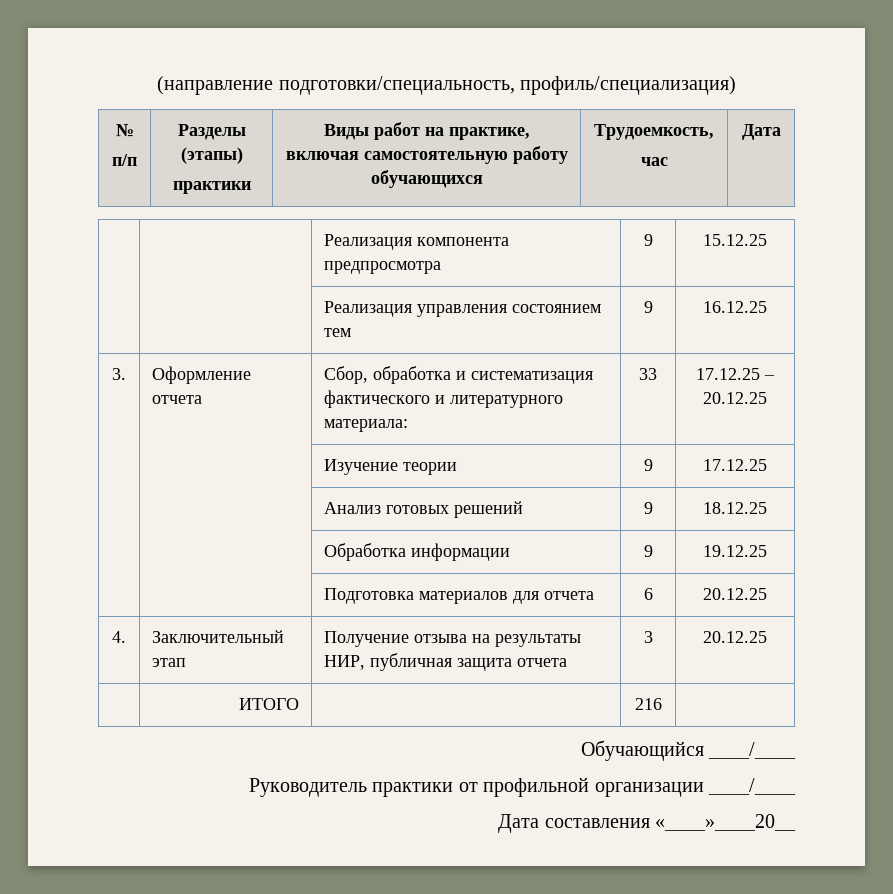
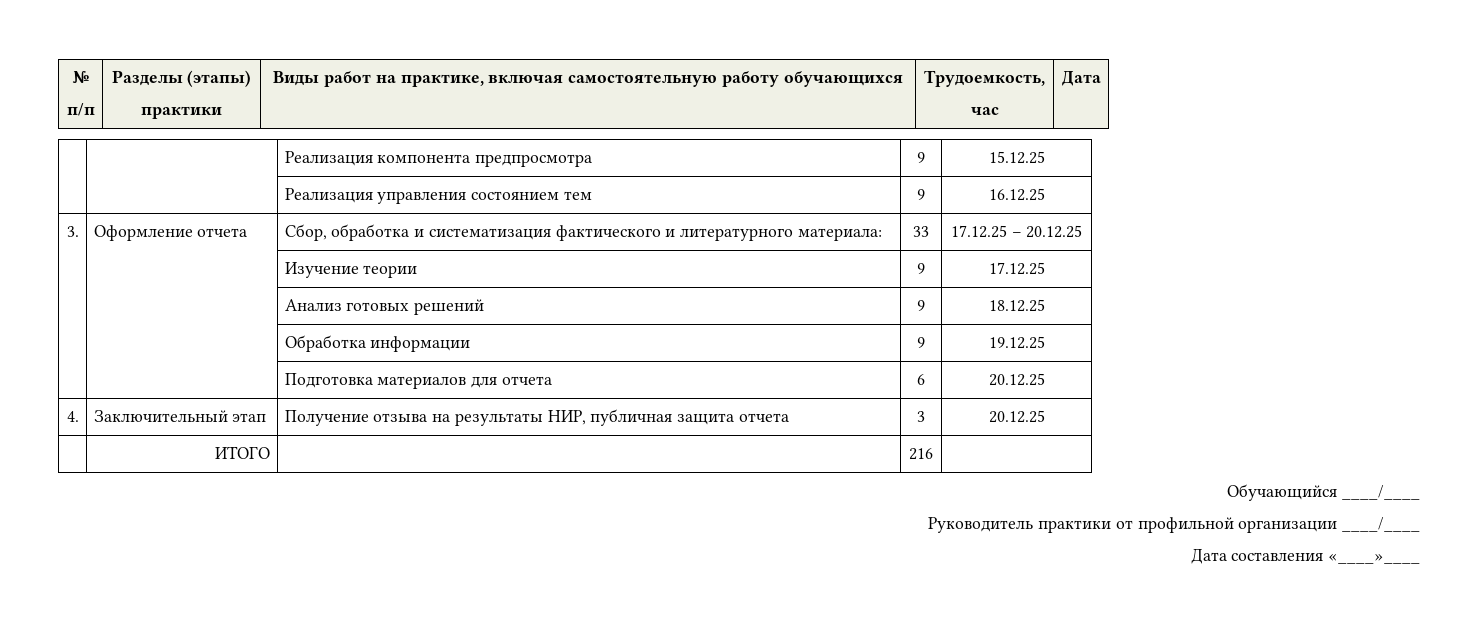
- (направление подготовки/специальность, профиль/специализация)
- Дата составления «____»____20__
+ Дата составления «____»____

